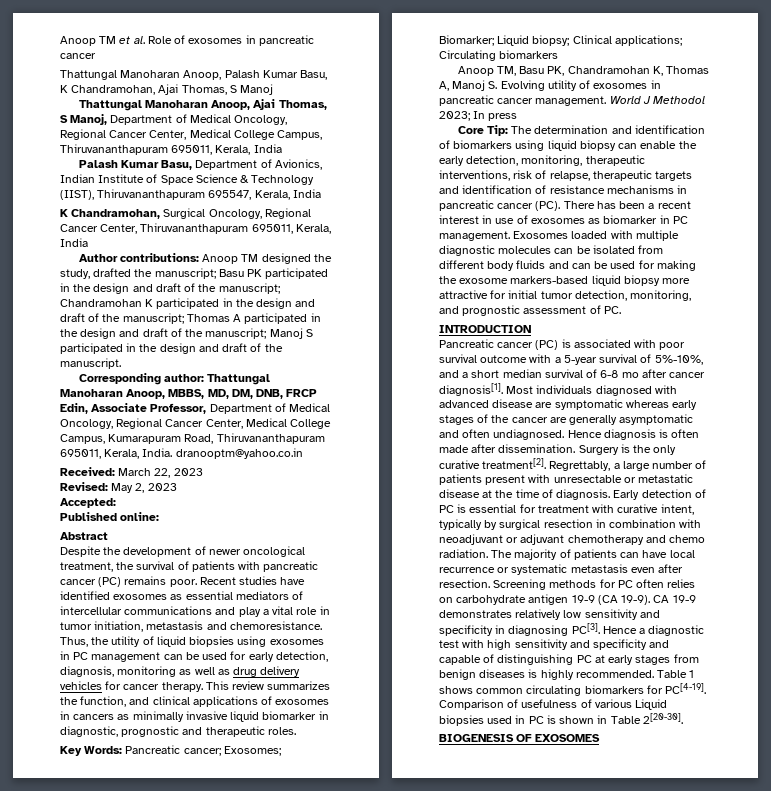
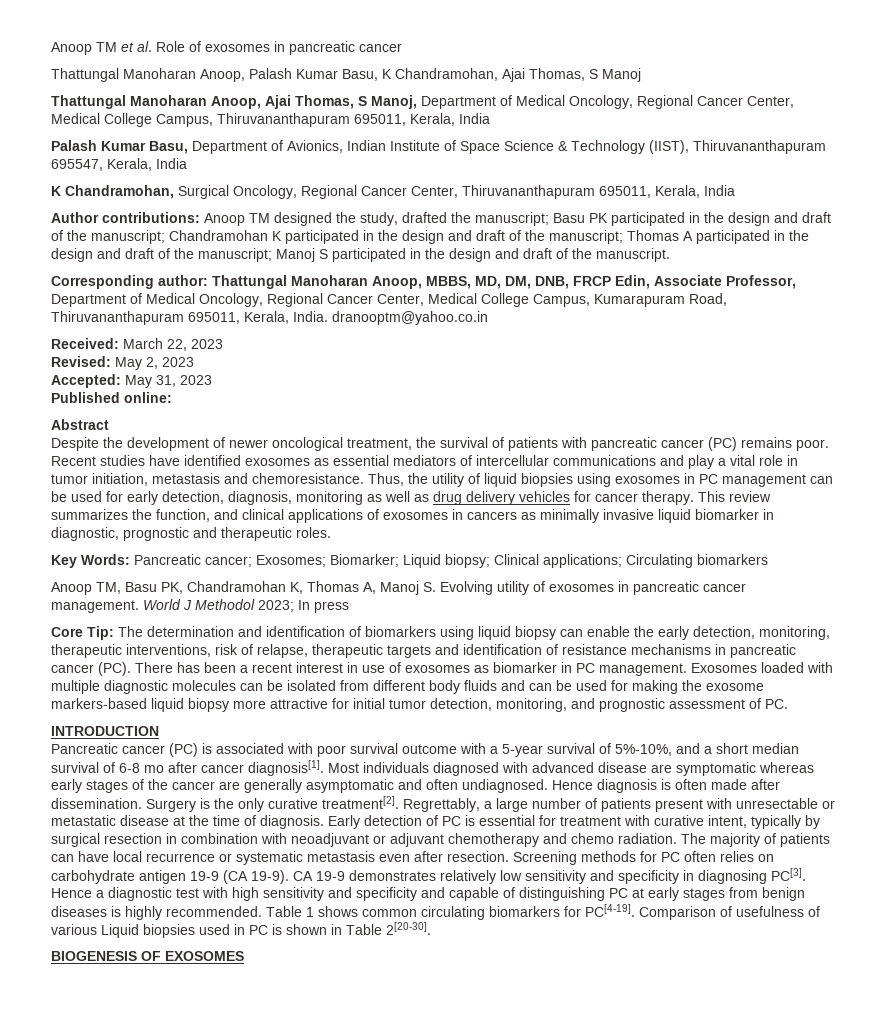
- Accepted:
+ Accepted: May 31, 2023

